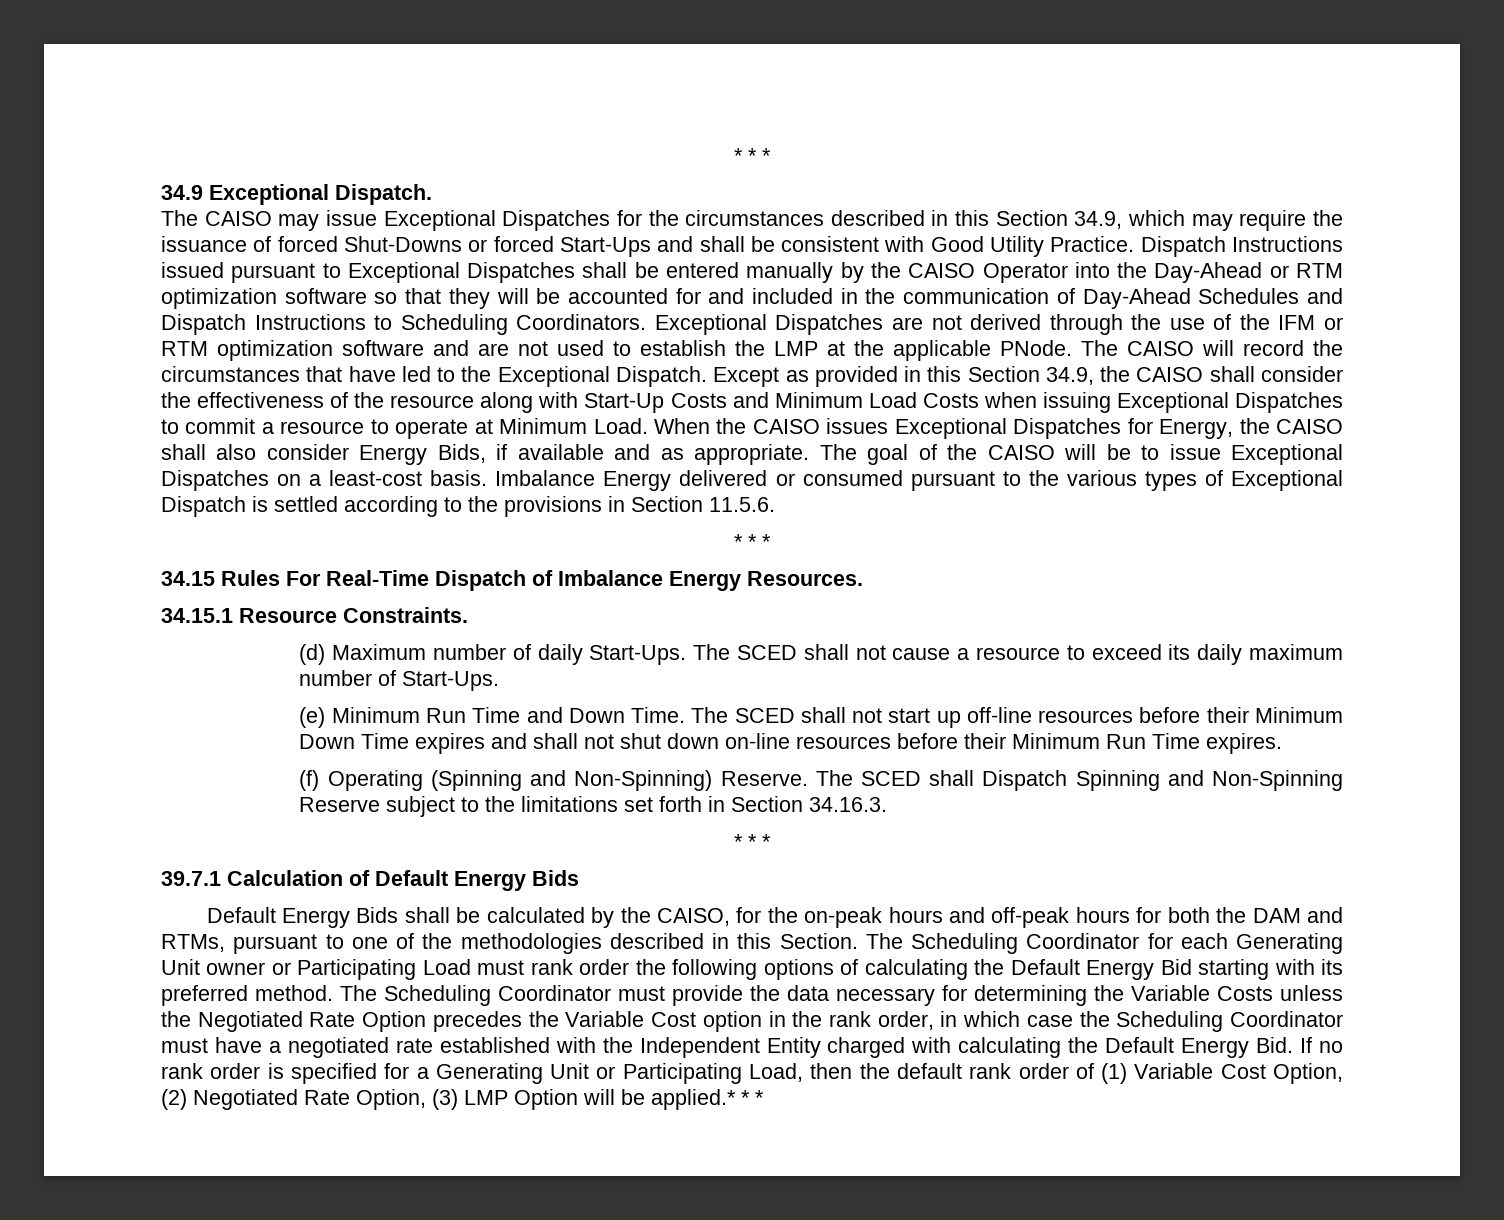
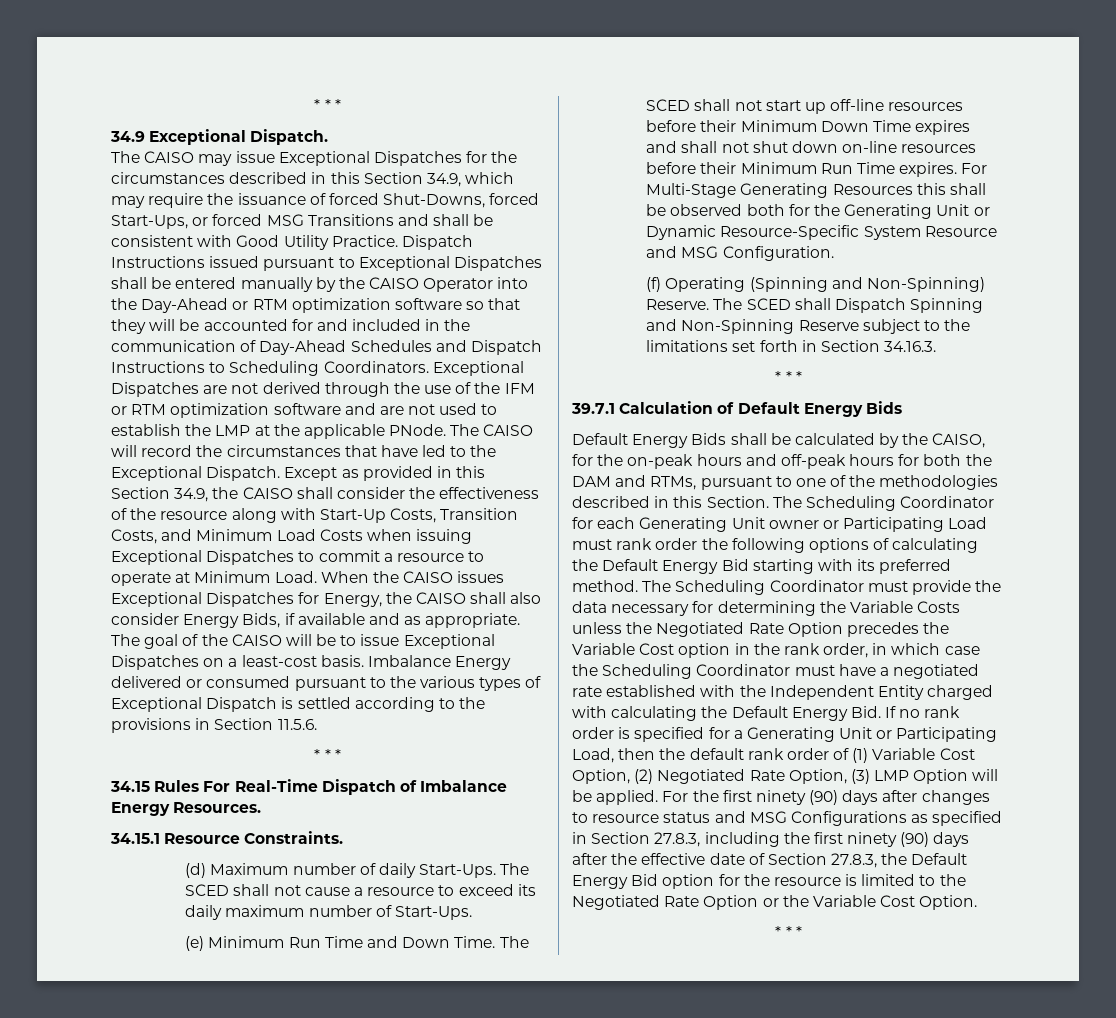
- The CAISO may issue Exceptional Dispatches for the circumstances described in this Section 34.9, which may require the issuance of forced Shut-Downs or forced Start-Ups and shall be consistent with Good Utility Practice.
+ The CAISO may issue Exceptional Dispatches for the circumstances described in this Section 34.9, which may require the issuance of forced Shut-Downs, forced Start-Ups, or forced MSG Transitions and shall be consistent with Good Utility Practice.
- Except as provided in this Section 34.9, the CAISO shall consider the effectiveness of the resource along with Start-Up Costs and Minimum Load Costs when issuing Exceptional Dispatches to commit a resource to operate at Minimum Load.
+ Except as provided in this Section 34.9, the CAISO shall consider the effectiveness of the resource along with Start-Up Costs, Transition Costs, and Minimum Load Costs when issuing Exceptional Dispatches to commit a resource to operate at Minimum Load.
+ For Multi-Stage Generating Resources this shall be observed both for the Generating Unit or Dynamic Resource-Specific System Resource and MSG Configuration.
- The Scheduling Coordinator must provide the data necessary for determining the Variable Costs unless the Negotiated Rate Option precedes the Variable Cost option in the rank order, in which case the Scheduling Coordinator must have a negotiated rate established with the Independent Entity charged with calculating the Default Energy Bid. If no rank order is specified for a Generating Unit or Participating Load, then the default rank order of (1) Variable Cost Option, (2) Negotiated Rate Option, (3) LMP Option will be applied.* * *
+ The Scheduling Coordinator must provide the data necessary for determining the Variable Costs unless the Negotiated Rate Option precedes the Variable Cost option in the rank order, in which case the Scheduling Coordinator must have a negotiated rate established with the Independent Entity charged with calculating the Default Energy Bid. If no rank order is specified for a Generating Unit or Participating Load, then the default rank order of (1) Variable Cost Option, (2) Negotiated Rate Option, (3) LMP Option will be applied. For the first ninety (90) days after changes to resource status and MSG Configurations as specified in Section 27.8.3, including the first ninety (90) days after the effective date of Section 27.8.3, the Default Energy Bid option for the resource is limited to the Negotiated Rate Option or the Variable Cost Option.
+ * * *

